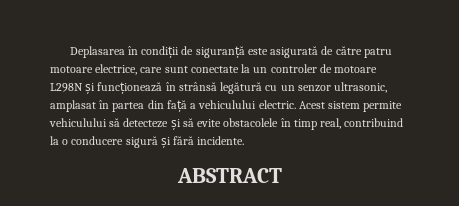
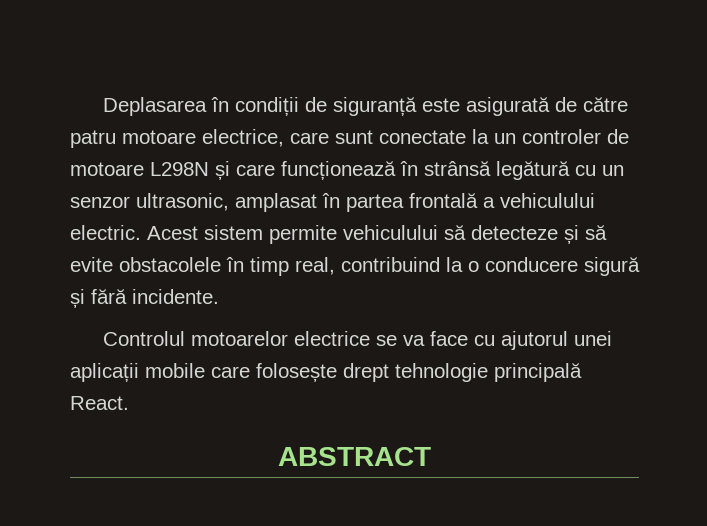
- Deplasarea în condiții de siguranță este asigurată de către patru motoare electrice, care sunt conectate la un controler de motoare L298N și funcționează în strânsă legătură cu un senzor ultrasonic, amplasat în partea din față a vehiculului electric.
+ Deplasarea în condiții de siguranță este asigurată de către patru motoare electrice, care sunt conectate la un controler de motoare L298N și care funcționează în strânsă legătură cu un senzor ultrasonic, amplasat în partea frontală a vehiculului electric.
+ Controlul motoarelor electrice se va face cu ajutorul unei aplicații mobile care folosește drept tehnologie principală React.

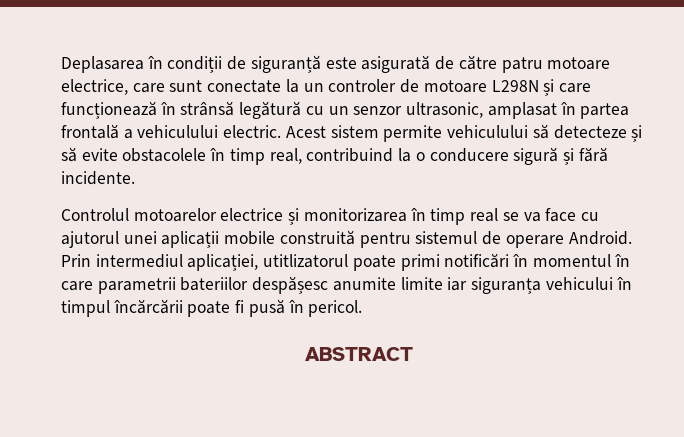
- Controlul motoarelor electrice se va face cu ajutorul unei aplicații mobile care folosește drept tehnologie principală React.
+ Controlul motoarelor electrice și monitorizarea în timp real se va face cu ajutorul unei aplicații mobile construită pentru sistemul de operare Android. Prin intermediul aplicației, utitlizatorul poate primi notificări în momentul în care parametrii bateriilor despășesc anumite limite iar siguranța vehicului în timpul încărcării poate fi pusă în pericol.

